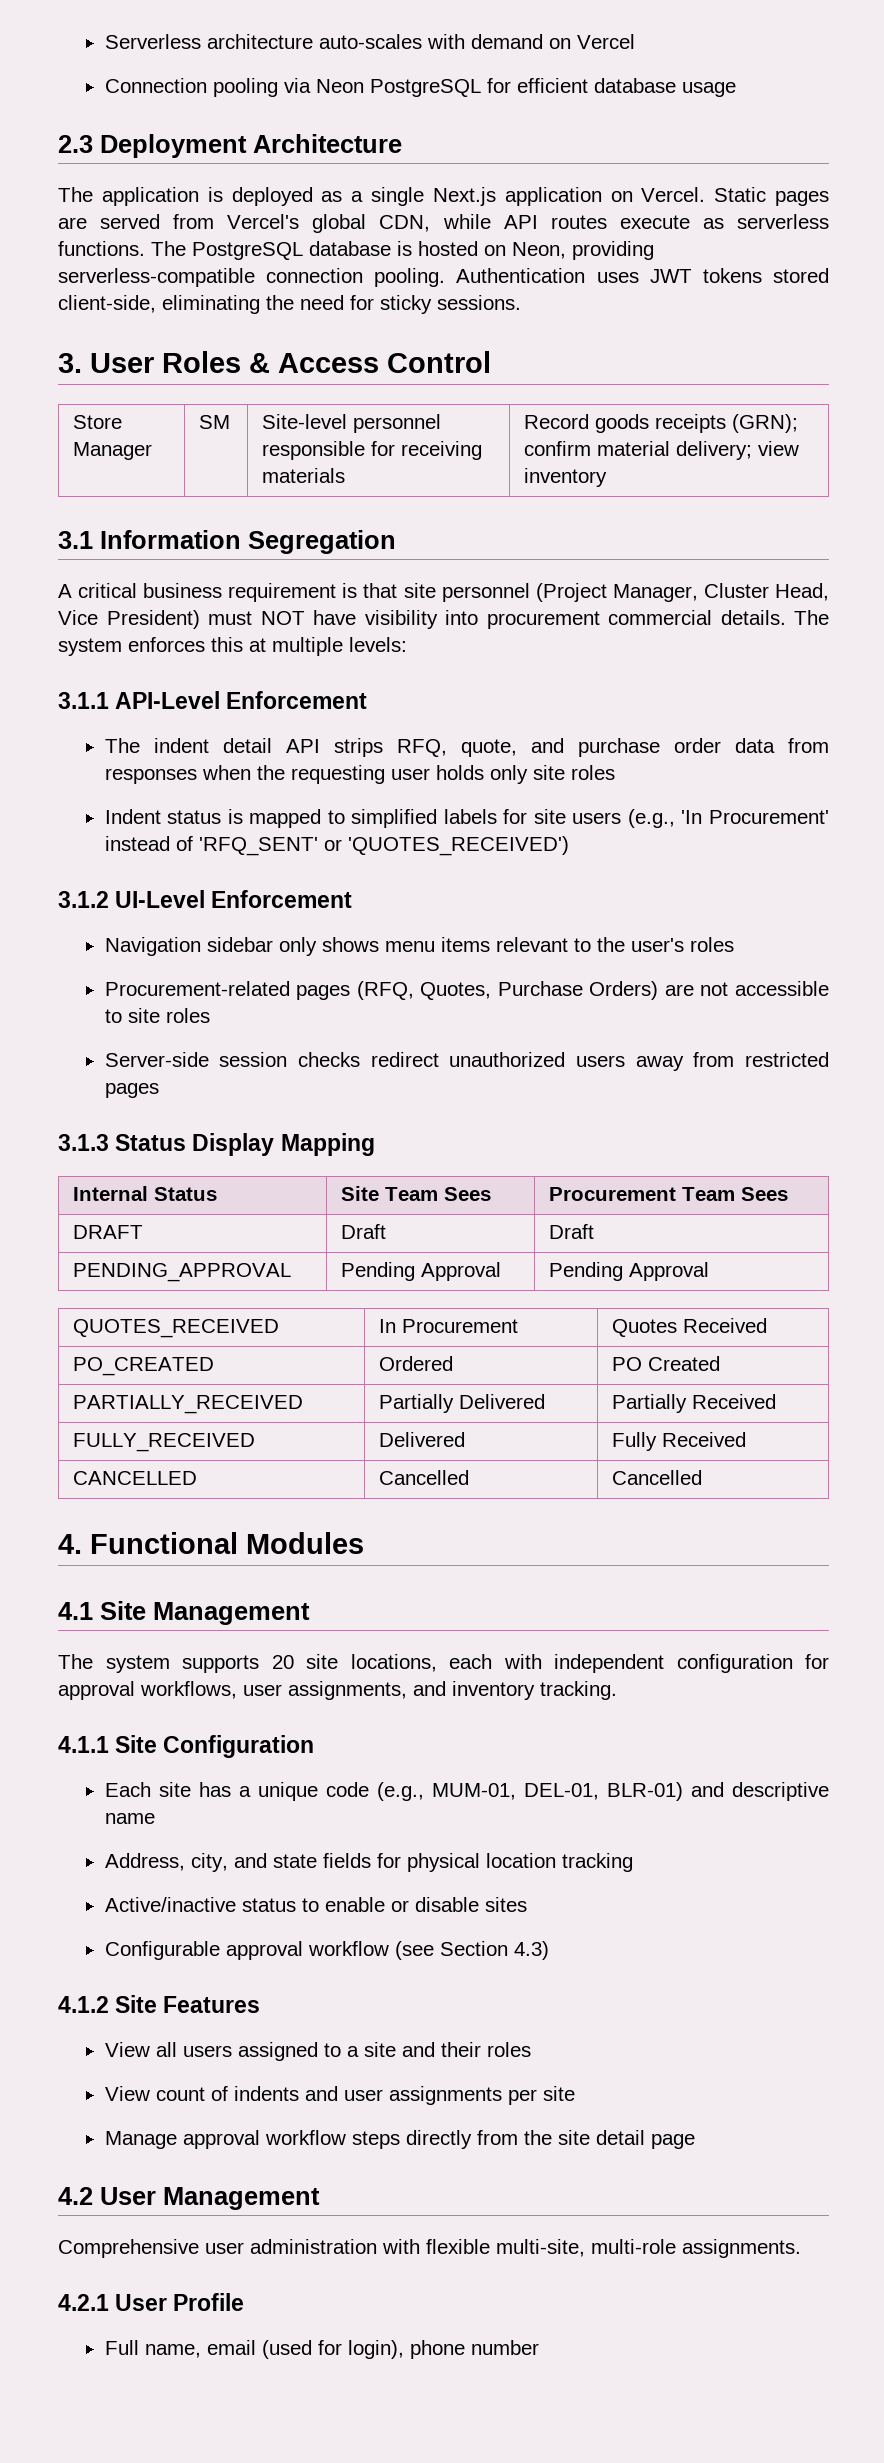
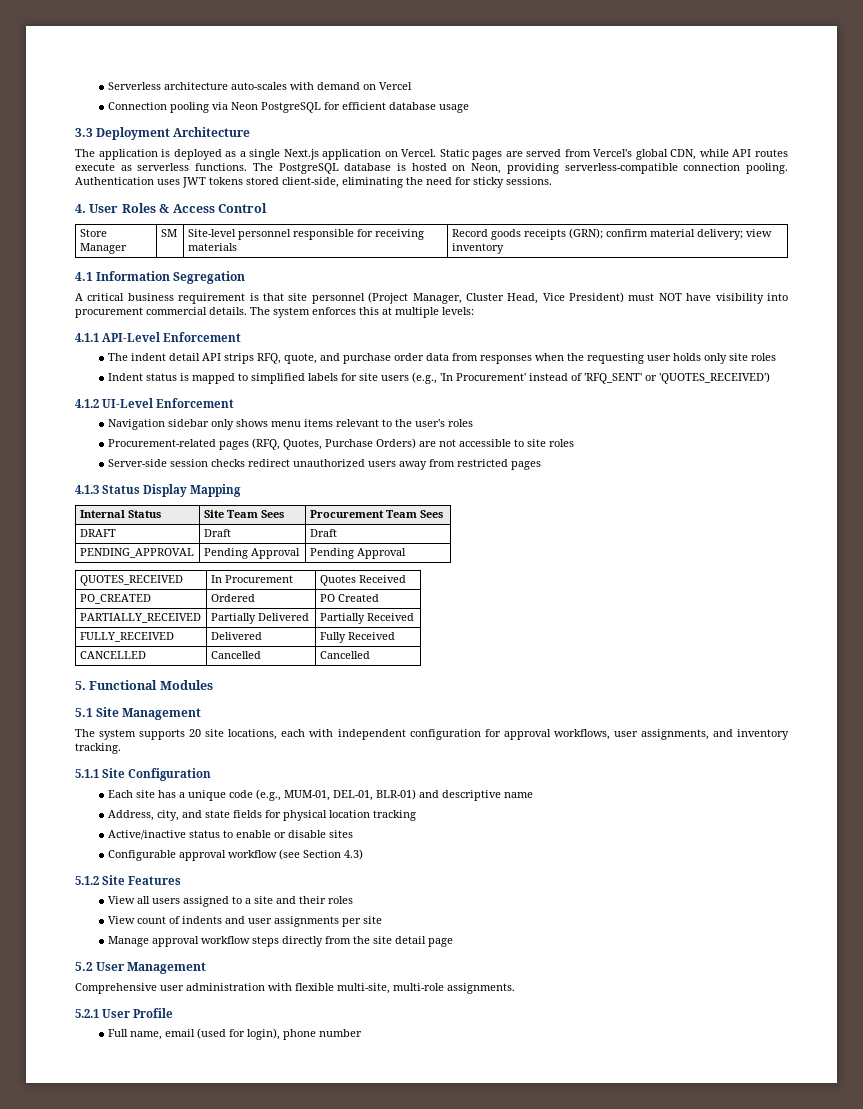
- 2.3 Deployment Architecture
+ 3.3 Deployment Architecture
- 3. User Roles & Access Control
+ 4. User Roles & Access Control
- 3.1 Information Segregation
+ 4.1 Information Segregation
- 3.1.1 API-Level Enforcement
+ 4.1.1 API-Level Enforcement
- 3.1.2 UI-Level Enforcement
+ 4.1.2 UI-Level Enforcement
- 3.1.3 Status Display Mapping
+ 4.1.3 Status Display Mapping
- 4. Functional Modules
+ 5. Functional Modules
- 4.1 Site Management
+ 5.1 Site Management
- 4.1.1 Site Configuration
+ 5.1.1 Site Configuration
- 4.1.2 Site Features
+ 5.1.2 Site Features
- 4.2 User Management
+ 5.2 User Management
- 4.2.1 User Profile
+ 5.2.1 User Profile

